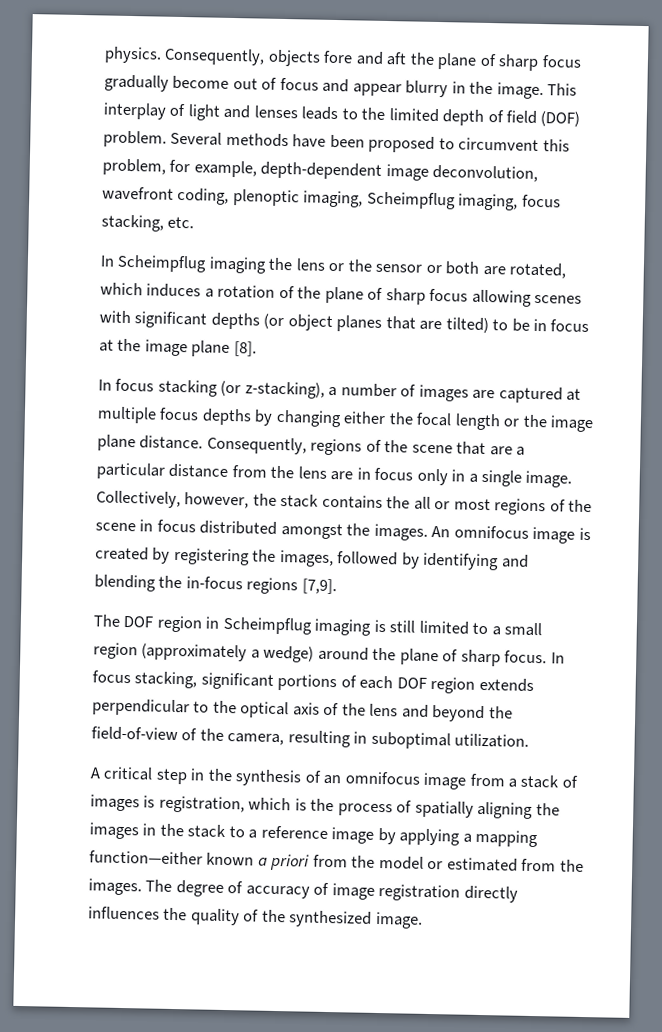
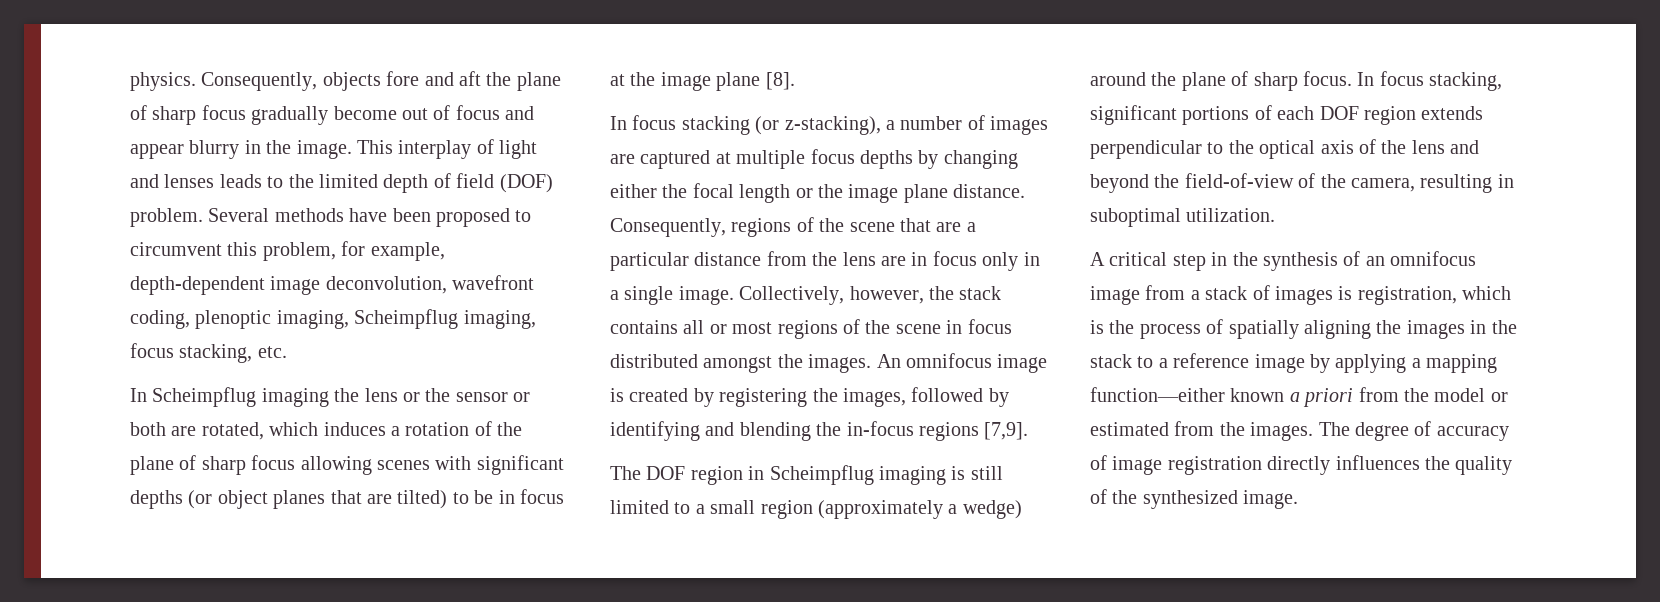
- Collectively, however, the stack contains the all or most regions of the scene in focus distributed amongst the images.
+ Collectively, however, the stack contains all or most regions of the scene in focus distributed amongst the images.

